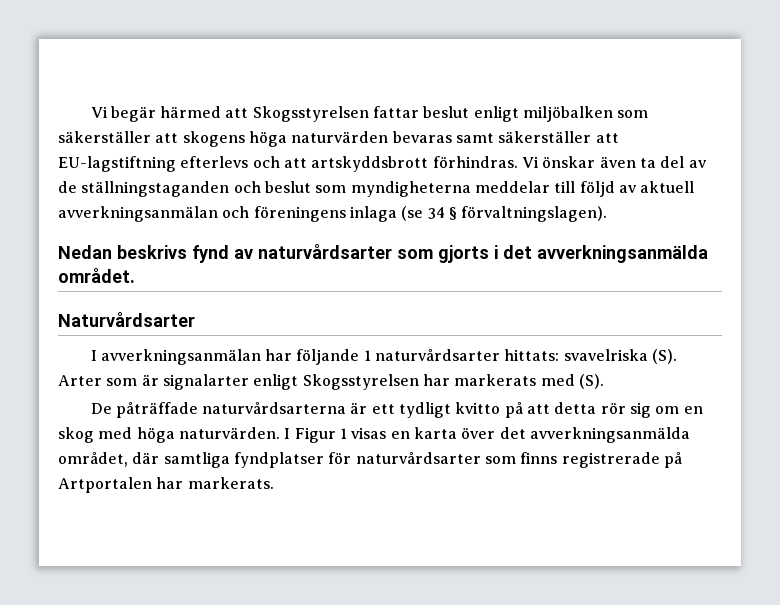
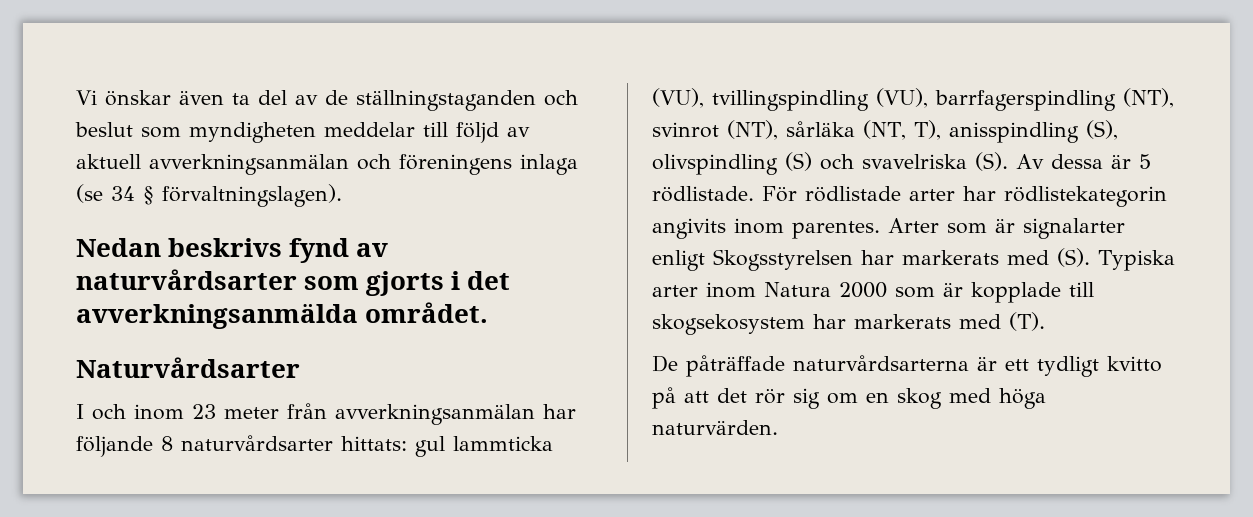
- Vi begär härmed att Skogsstyrelsen fattar beslut enligt miljöbalken som säkerställer att skogens höga naturvärden bevaras samt säkerställer att EU-lagstiftning efterlevs och att artskyddsbrott förhindras. Vi önskar även ta del av de ställningstaganden och beslut som myndigheterna meddelar till följd av aktuell avverkningsanmälan och föreningens inlaga (se 34 § förvaltningslagen).
+ Vi önskar även ta del av de ställningstaganden och beslut som myndigheten meddelar till följd av aktuell avverkningsanmälan och föreningens inlaga (se 34 § förvaltningslagen).
- I avverkningsanmälan har följande 1 naturvårdsarter hittats: svavelriska (S). Arter som är signalarter enligt Skogsstyrelsen har markerats med (S).
+ I och inom 23 meter från avverkningsanmälan har följande 8 naturvårdsarter hittats: gul lammticka (VU), tvillingspindling (VU), barrfagerspindling (NT), svinrot (NT), sårläka (NT, T), anisspindling (S), olivspindling (S) och svavelriska (S). Av dessa är 5 rödlistade. För rödlistade arter har rödlistekategorin angivits inom parentes. Arter som är signalarter enligt Skogsstyrelsen har markerats med (S). Typiska arter inom Natura 2000 som är kopplade till skogsekosystem har markerats med (T).
- De påträffade naturvårdsarterna är ett tydligt kvitto på att detta rör sig om en skog med höga naturvärden. I Figur 1 visas en karta över det avverkningsanmälda området, där samtliga fyndplatser för naturvårdsarter som finns registrerade på Artportalen har markerats.
+ De påträffade naturvårdsarterna är ett tydligt kvitto på att det rör sig om en skog med höga naturvärden.

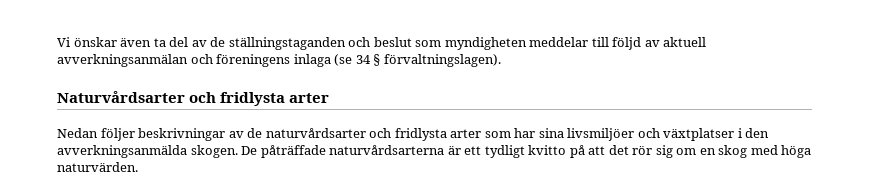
- Nedan beskrivs fynd av naturvårdsarter som gjorts i det avverkningsanmälda området.
- Naturvårdsarter
- I och inom 23 meter från avverkningsanmälan har följande 8 naturvårdsarter hittats: gul lammticka (VU), tvillingspindling (VU), barrfagerspindling (NT), svinrot (NT), sårläka (NT, T), anisspindling (S), olivspindling (S) och svavelriska (S). Av dessa är 5 rödlistade. För rödlistade arter har rödlistekategorin angivits inom parentes. Arter som är signalarter enligt Skogsstyrelsen har markerats med (S). Typiska arter inom Natura 2000 som är kopplade till skogsekosystem har markerats med (T).
- De påträffade naturvårdsarterna är ett tydligt kvitto på att det rör sig om en skog med höga naturvärden.
+ Naturvårdsarter och fridlysta arter
+ Nedan följer beskrivningar av de naturvårdsarter och fridlysta arter som har sina livsmiljöer och växtplatser i den avverkningsanmälda skogen. De påträffade naturvårdsarterna är ett tydligt kvitto på att det rör sig om en skog med höga naturvärden.

